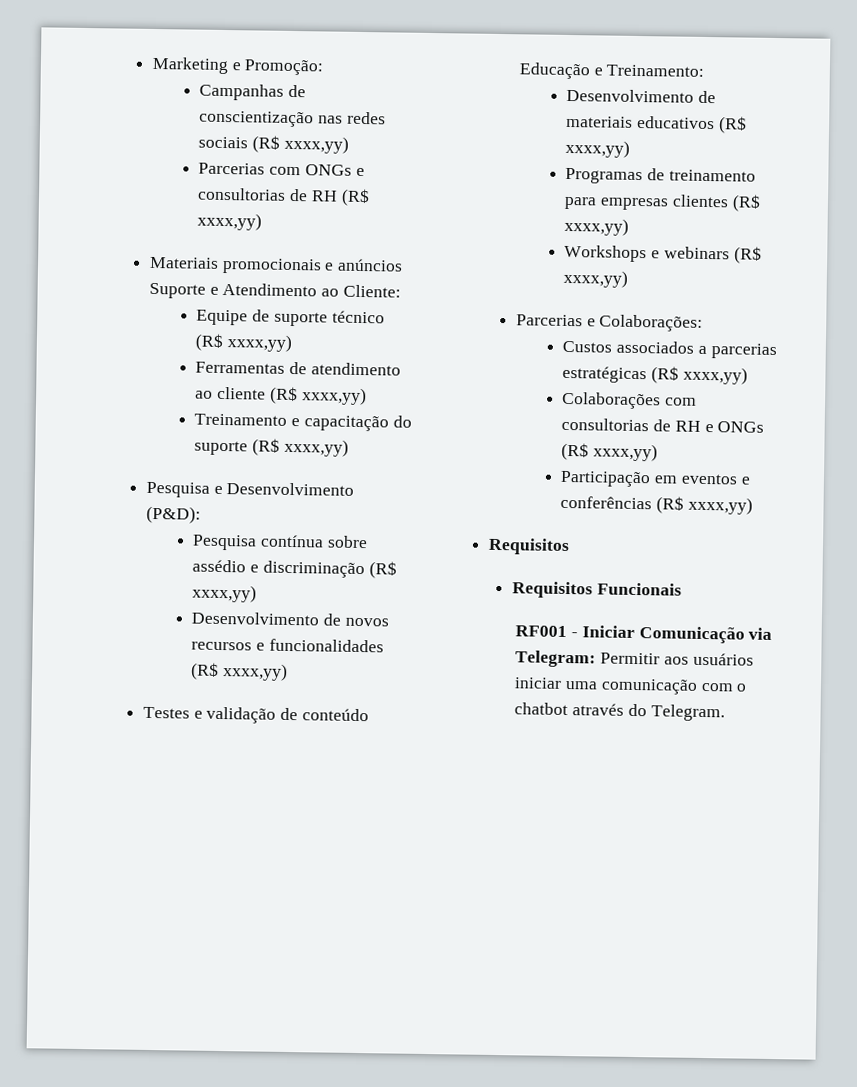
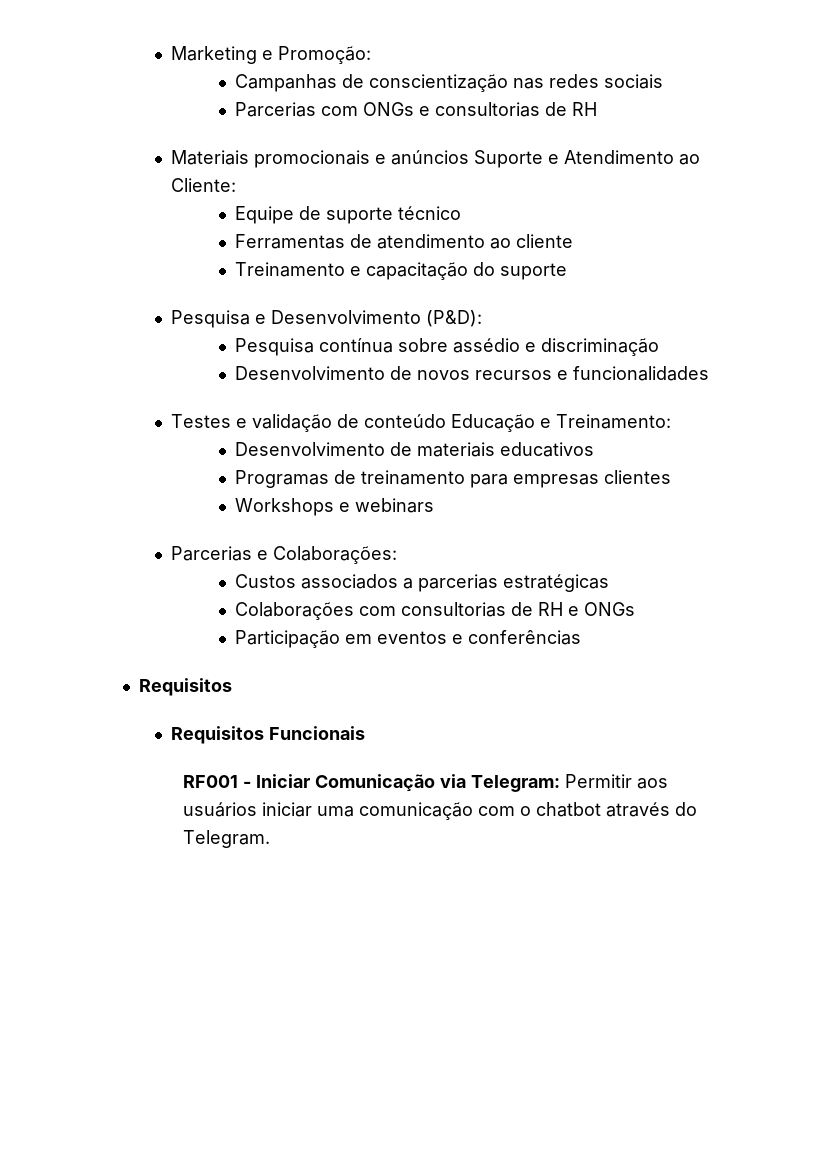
- Campanhas de conscientização nas redes sociais (R$ xxxx,yy)
+ Campanhas de conscientização nas redes sociais
- Parcerias com ONGs e consultorias de RH (R$ xxxx,yy)
+ Parcerias com ONGs e consultorias de RH
- Equipe de suporte técnico (R$ xxxx,yy)
+ Equipe de suporte técnico
- Ferramentas de atendimento ao cliente (R$ xxxx,yy)
+ Ferramentas de atendimento ao cliente
- Treinamento e capacitação do suporte (R$ xxxx,yy)
+ Treinamento e capacitação do suporte
- Pesquisa contínua sobre assédio e discriminação (R$ xxxx,yy)
+ Pesquisa contínua sobre assédio e discriminação
- Desenvolvimento de novos recursos e funcionalidades (R$ xxxx,yy)
+ Desenvolvimento de novos recursos e funcionalidades
- Desenvolvimento de materiais educativos (R$ xxxx,yy)
+ Desenvolvimento de materiais educativos
- Programas de treinamento para empresas clientes (R$ xxxx,yy)
+ Programas de treinamento para empresas clientes
- Workshops e webinars (R$ xxxx,yy)
+ Workshops e webinars
- Custos associados a parcerias estratégicas (R$ xxxx,yy)
+ Custos associados a parcerias estratégicas
- Colaborações com consultorias de RH e ONGs (R$ xxxx,yy)
+ Colaborações com consultorias de RH e ONGs
- Participação em eventos e conferências (R$ xxxx,yy)
+ Participação em eventos e conferências

